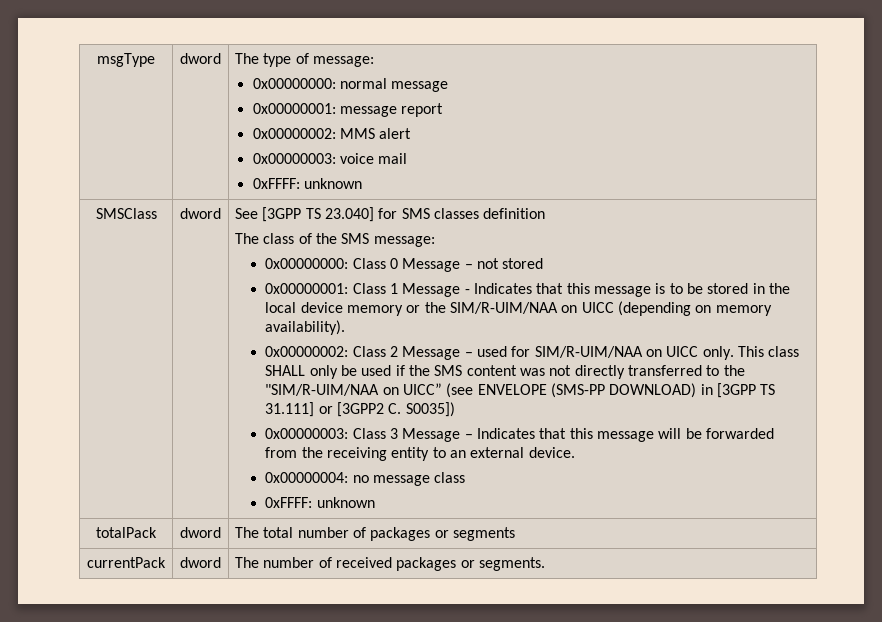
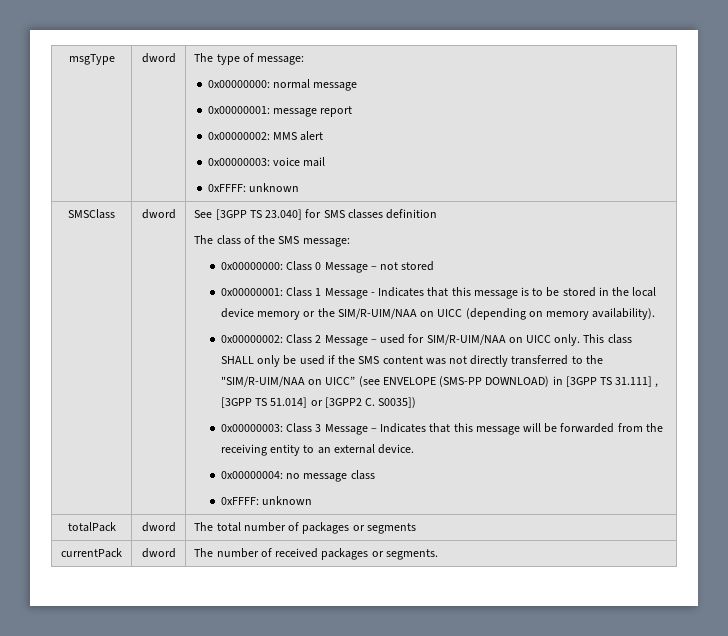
- This class SHALL only be used if the SMS content was not directly transferred to the "SIM/R-UIM/NAA on UICC” (see ENVELOPE (SMS-PP DOWNLOAD) in [3GPP TS 31.111] or [3GPP2 C. S0035])
+ This class SHALL only be used if the SMS content was not directly transferred to the "SIM/R-UIM/NAA on UICC” (see ENVELOPE (SMS-PP DOWNLOAD) in [3GPP TS 31.111] , [3GPP TS 51.014] or [3GPP2 C. S0035])

